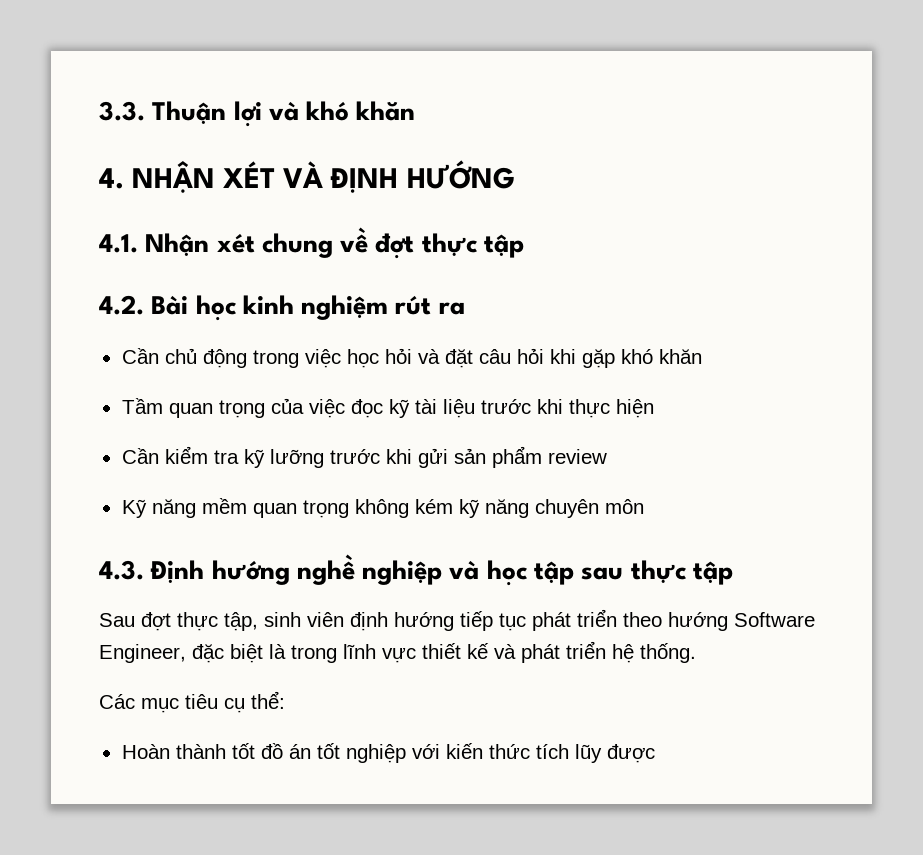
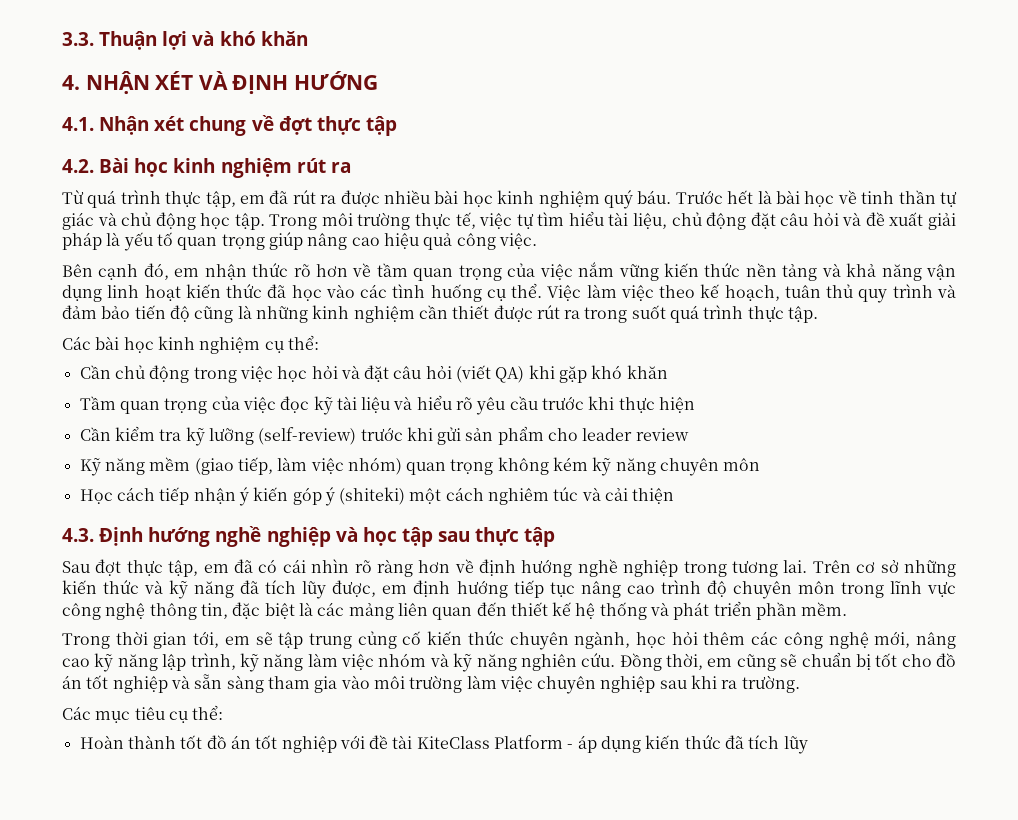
+ Từ quá trình thực tập, em đã rút ra được nhiều bài học kinh nghiệm quý báu. Trước hết là bài học về tinh thần tự giác và chủ động học tập. Trong môi trường thực tế, việc tự tìm hiểu tài liệu, chủ động đặt câu hỏi và đề xuất giải pháp là yếu tố quan trọng giúp nâng cao hiệu quả công việc.
+ Bên cạnh đó, em nhận thức rõ hơn về tầm quan trọng của việc nắm vững kiến thức nền tảng và khả năng vận dụng linh hoạt kiến thức đã học vào các tình huống cụ thể. Việc làm việc theo kế hoạch, tuân thủ quy trình và đảm bảo tiến độ cũng là những kinh nghiệm cần thiết được rút ra trong suốt quá trình thực tập.
+ Các bài học kinh nghiệm cụ thể:
- Cần chủ động trong việc học hỏi và đặt câu hỏi khi gặp khó khăn
+ Cần chủ động trong việc học hỏi và đặt câu hỏi (viết QA) khi gặp khó khăn
- Tầm quan trọng của việc đọc kỹ tài liệu trước khi thực hiện
+ Tầm quan trọng của việc đọc kỹ tài liệu và hiểu rõ yêu cầu trước khi thực hiện
- Cần kiểm tra kỹ lưỡng trước khi gửi sản phẩm review
+ Cần kiểm tra kỹ lưỡng (self-review) trước khi gửi sản phẩm cho leader review
- Kỹ năng mềm quan trọng không kém kỹ năng chuyên môn
+ Kỹ năng mềm (giao tiếp, làm việc nhóm) quan trọng không kém kỹ năng chuyên môn
+ Học cách tiếp nhận ý kiến góp ý (shiteki) một cách nghiêm túc và cải thiện
- Sau đợt thực tập, sinh viên định hướng tiếp tục phát triển theo hướng Software Engineer, đặc biệt là trong lĩnh vực thiết kế và phát triển hệ thống.
+ Sau đợt thực tập, em đã có cái nhìn rõ ràng hơn về định hướng nghề nghiệp trong tương lai. Trên cơ sở những kiến thức và kỹ năng đã tích lũy được, em định hướng tiếp tục nâng cao trình độ chuyên môn trong lĩnh vực công nghệ thông tin, đặc biệt là các mảng liên quan đến thiết kế hệ thống và phát triển phần mềm.
+ Trong thời gian tới, em sẽ tập trung củng cố kiến thức chuyên ngành, học hỏi thêm các công nghệ mới, nâng cao kỹ năng lập trình, kỹ năng làm việc nhóm và kỹ năng nghiên cứu. Đồng thời, em cũng sẽ chuẩn bị tốt cho đồ án tốt nghiệp và sẵn sàng tham gia vào môi trường làm việc chuyên nghiệp sau khi ra trường.
- Hoàn thành tốt đồ án tốt nghiệp với kiến thức tích lũy được
+ Hoàn thành tốt đồ án tốt nghiệp với đề tài KiteClass Platform - áp dụng kiến thức đã tích lũy

